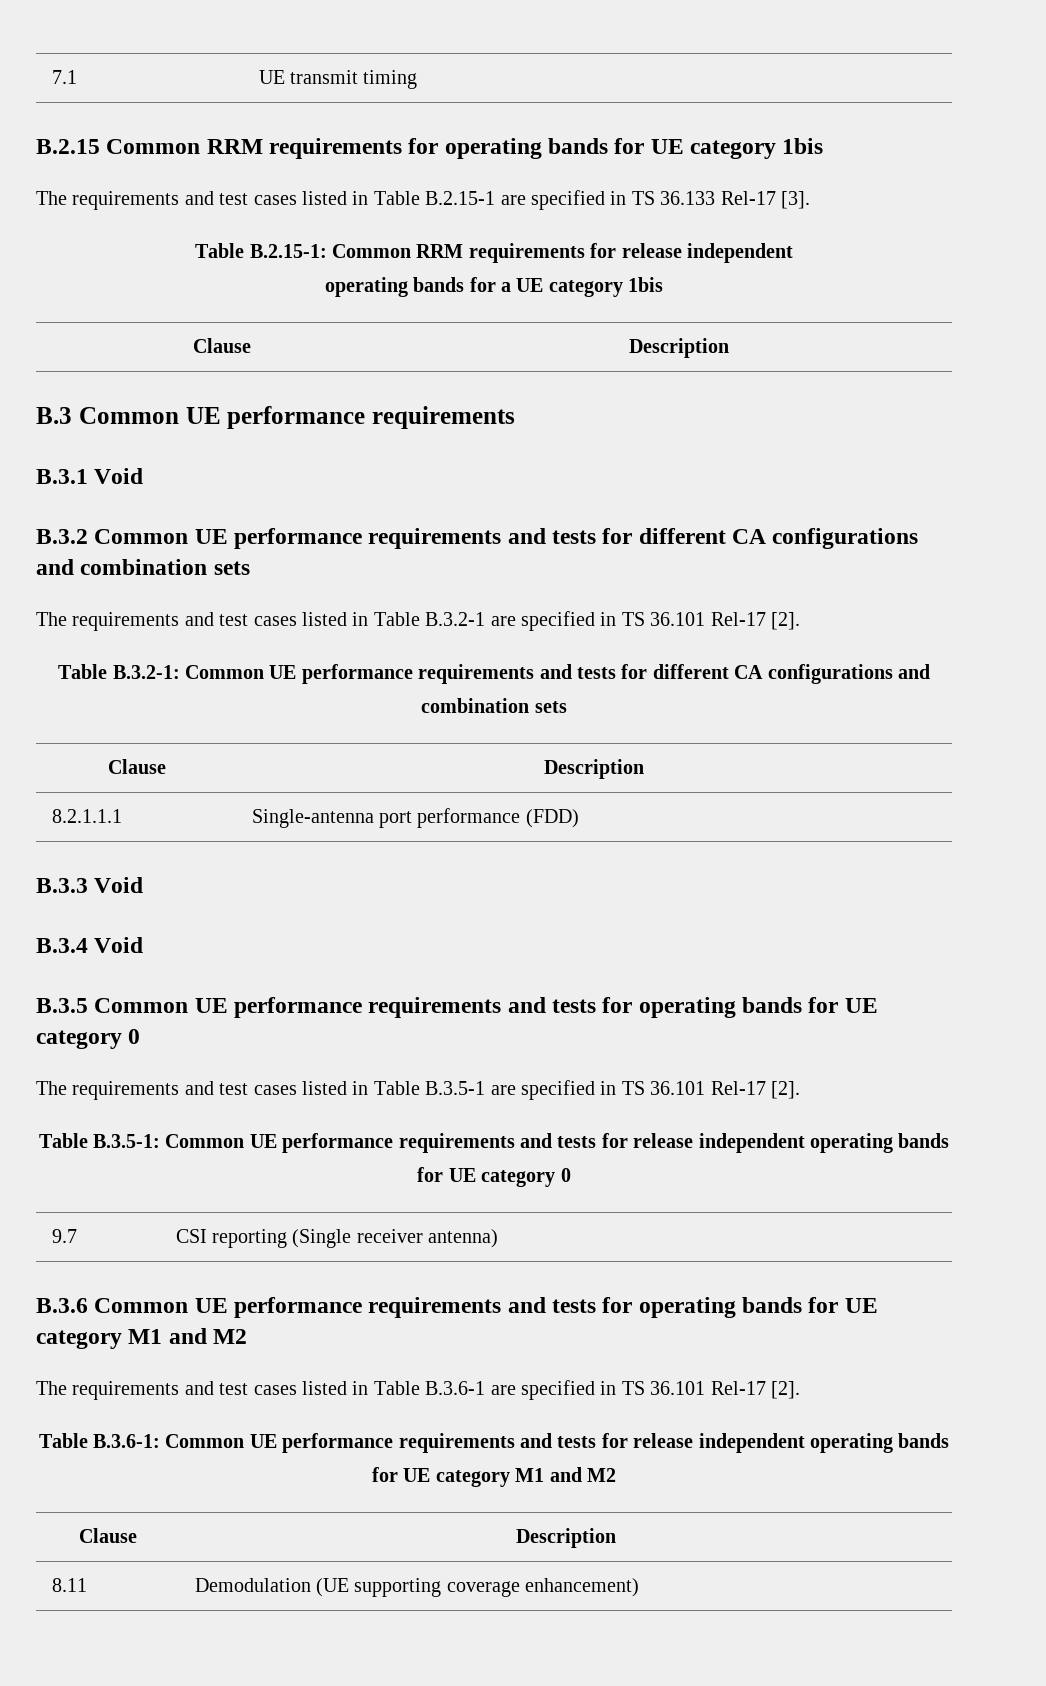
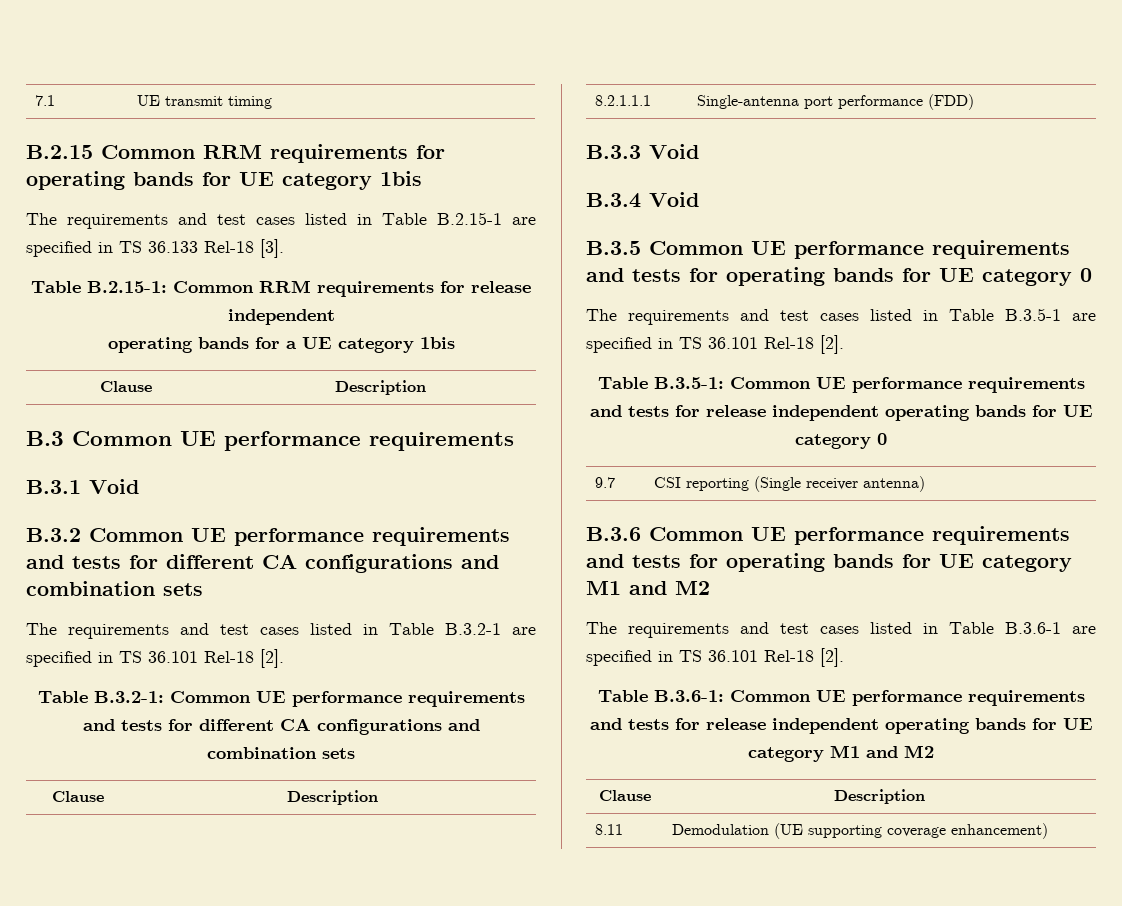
- The requirements and test cases listed in Table B.2.15-1 are specified in TS 36.133 Rel-17 [3].
+ The requirements and test cases listed in Table B.2.15-1 are specified in TS 36.133 Rel-18 [3].
- The requirements and test cases listed in Table B.3.2-1 are specified in TS 36.101 Rel-17 [2].
+ The requirements and test cases listed in Table B.3.2-1 are specified in TS 36.101 Rel-18 [2].
- The requirements and test cases listed in Table B.3.5-1 are specified in TS 36.101 Rel-17 [2].
+ The requirements and test cases listed in Table B.3.5-1 are specified in TS 36.101 Rel-18 [2].
- The requirements and test cases listed in Table B.3.6-1 are specified in TS 36.101 Rel-17 [2].
+ The requirements and test cases listed in Table B.3.6-1 are specified in TS 36.101 Rel-18 [2].

